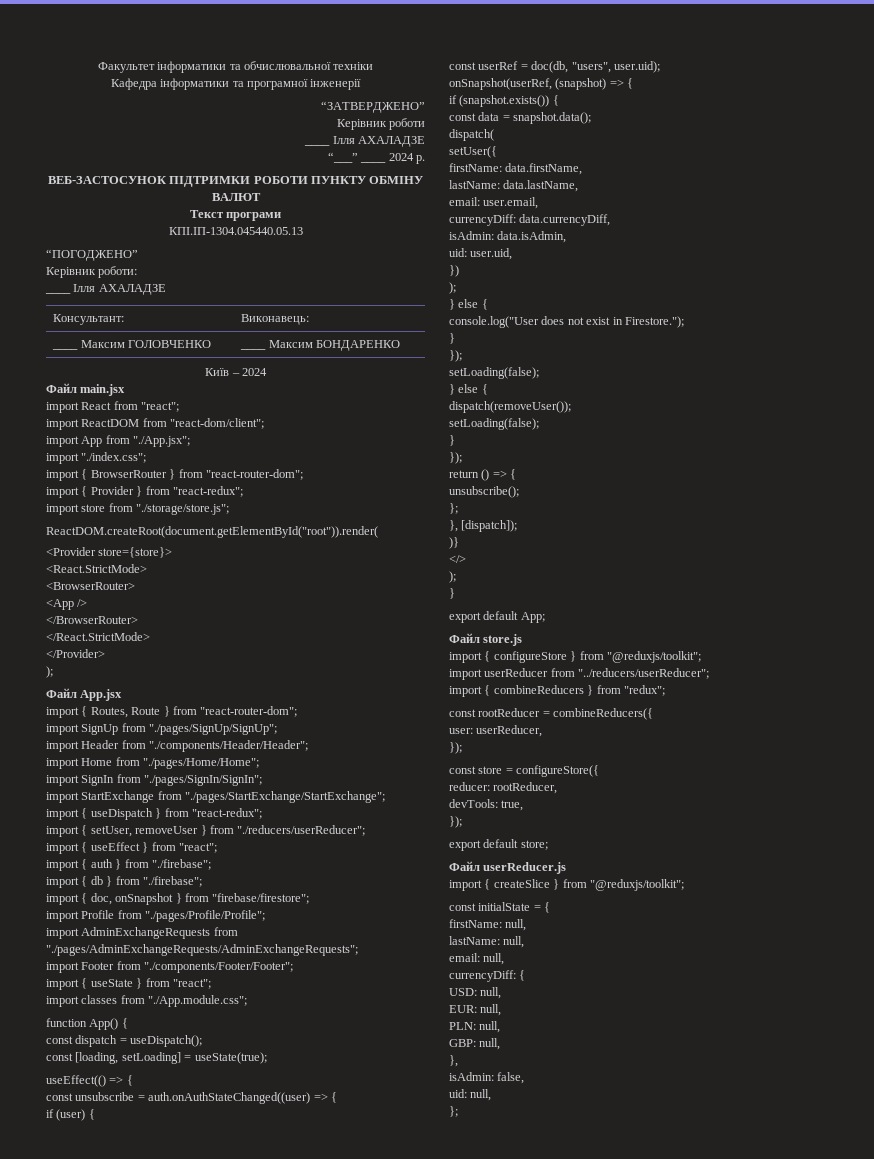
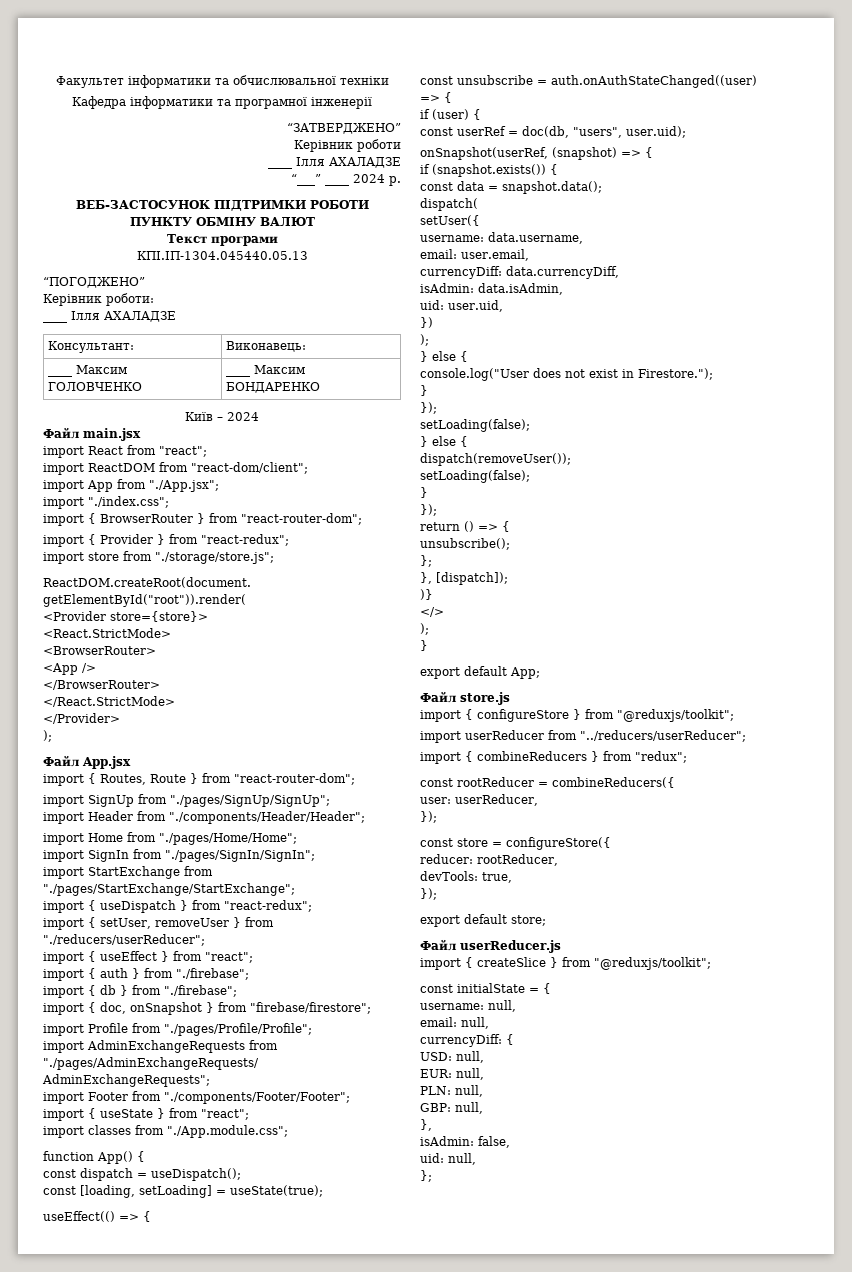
- firstName: data.firstName,
- lastName: data.lastName,
+ username: data.username,
- firstName: null,
- lastName: null,
+ username: null,

